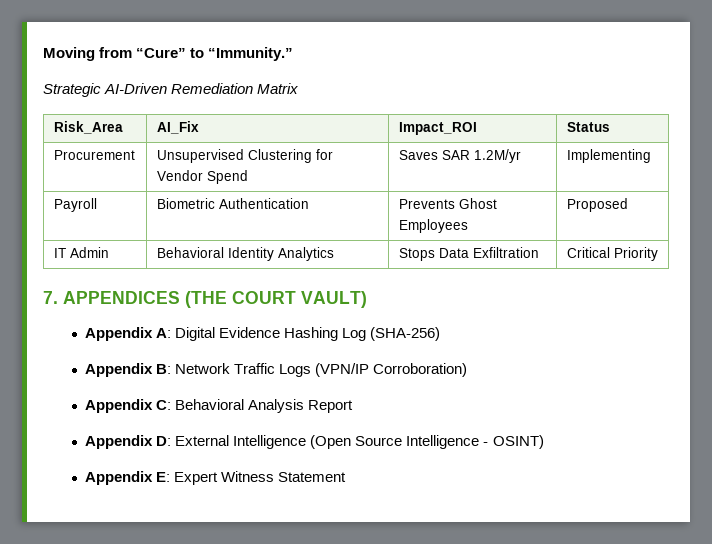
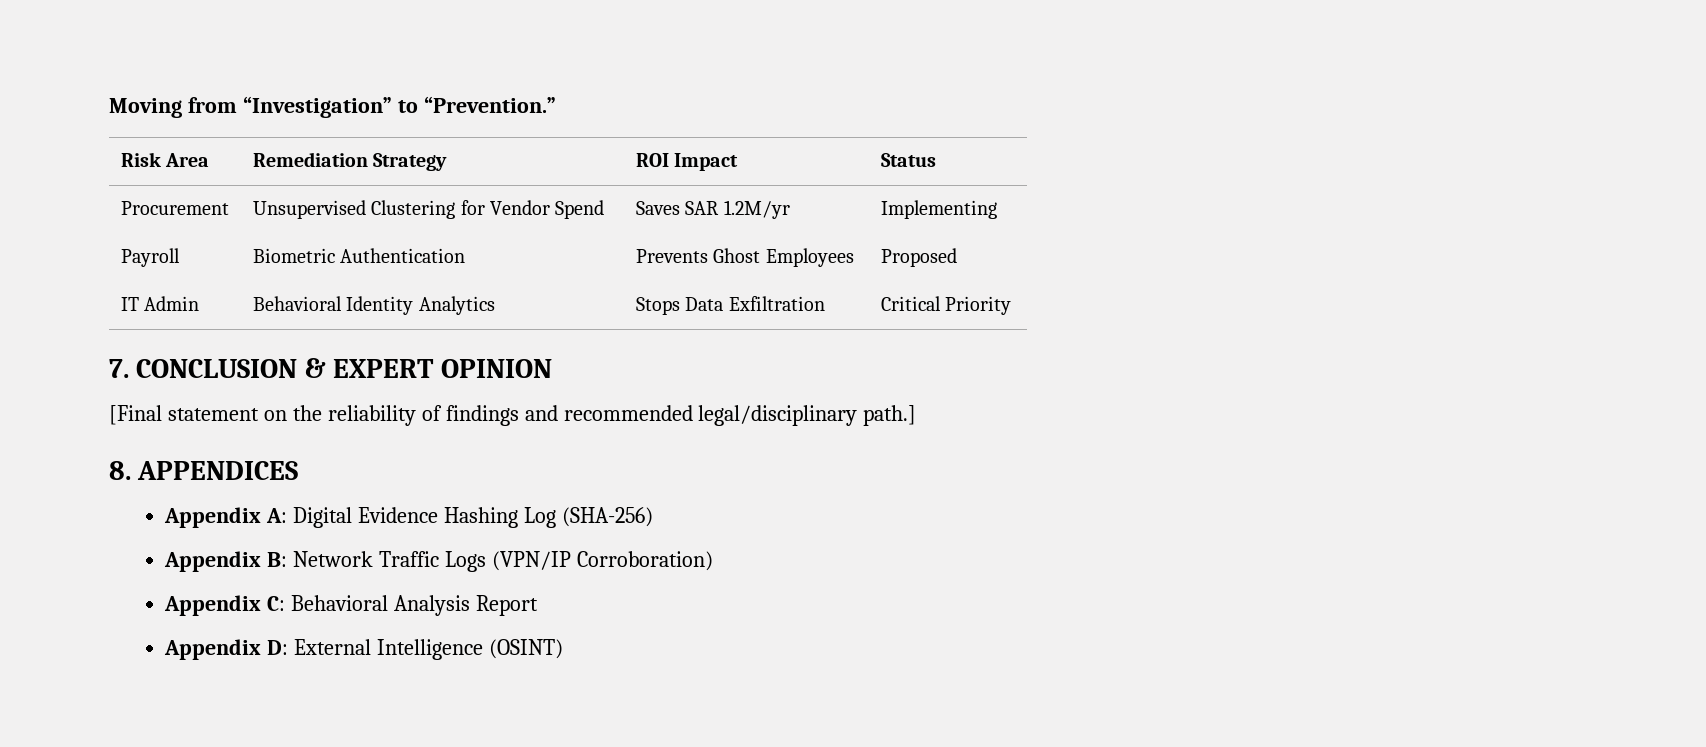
- Moving from “Cure” to “Immunity.”
- Strategic AI-Driven Remediation Matrix
- Risk_Area | AI_Fix | Impact_ROI | Status
+ Moving from “Investigation” to “Prevention.”
+ Risk Area | Remediation Strategy | ROI Impact | Status
- 7. APPENDICES (THE COURT VAULT)
+ 7. CONCLUSION & EXPERT OPINION
+ [Final statement on the reliability of findings and recommended legal/disciplinary path.]
+ 8. APPENDICES
- Appendix D: External Intelligence (Open Source Intelligence - OSINT)
- Appendix E: Expert Witness Statement
+ Appendix D: External Intelligence (OSINT)

